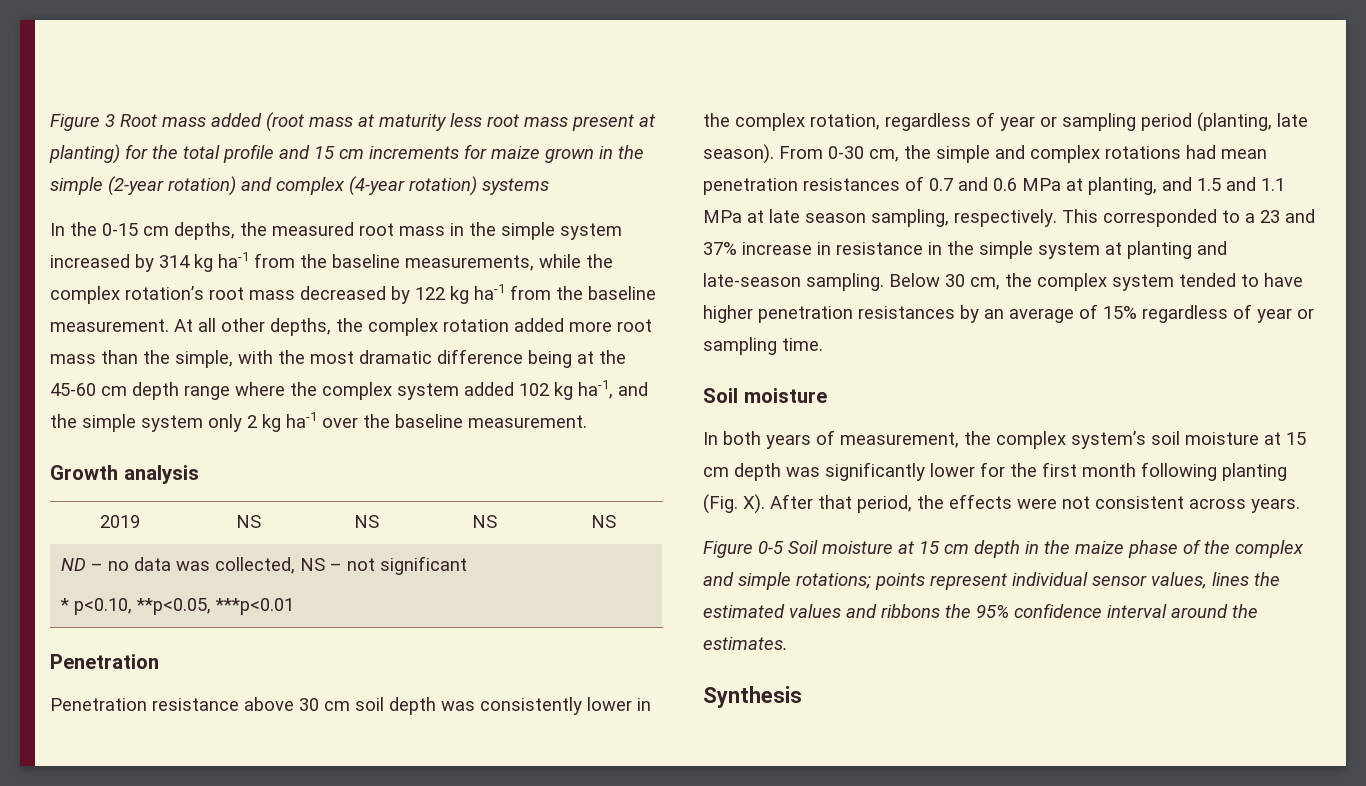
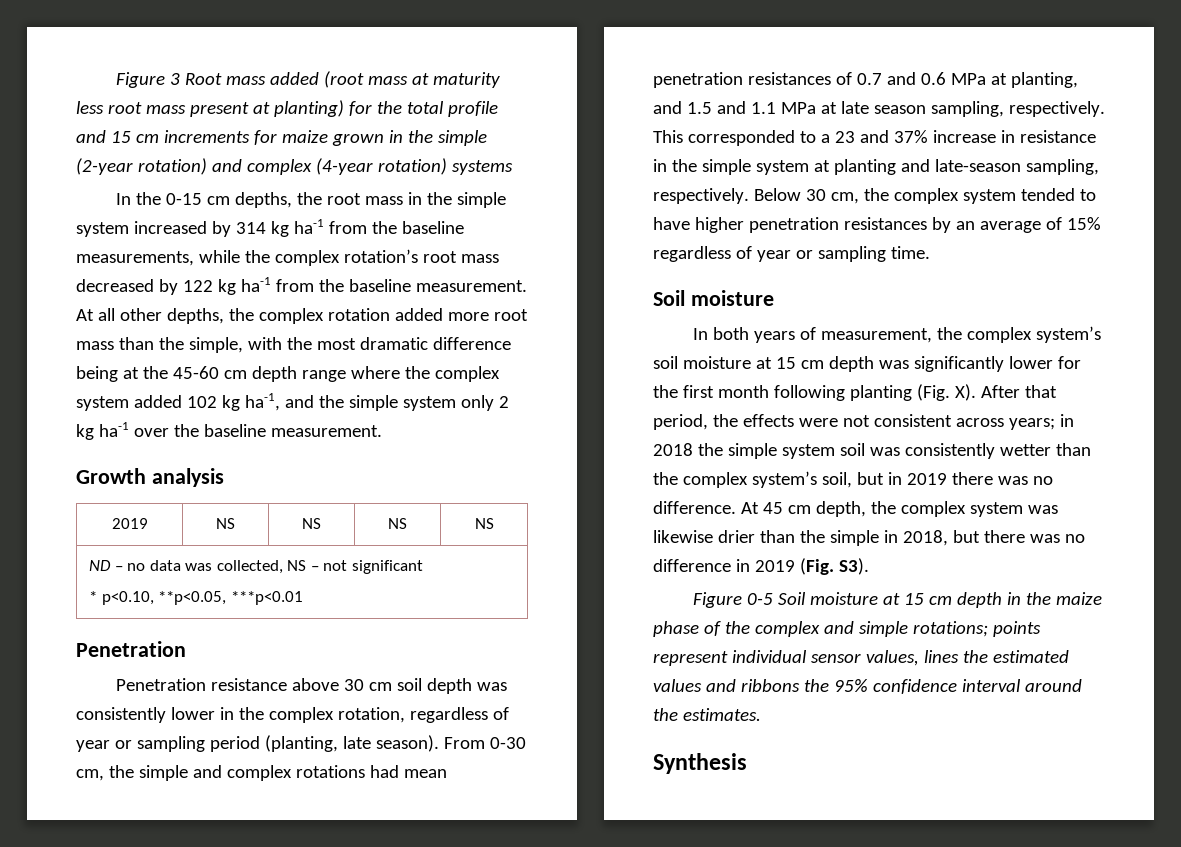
- In the 0-15 cm depths, the measured root mass in the simple system increased by 314 kg ha-1 from the baseline measurements, while the complex rotation’s root mass decreased by 122 kg ha-1 from the baseline measurement.
+ In the 0-15 cm depths, the root mass in the simple system increased by 314 kg ha-1 from the baseline measurements, while the complex rotation’s root mass decreased by 122 kg ha-1 from the baseline measurement.
- This corresponded to a 23 and 37% increase in resistance in the simple system at planting and late-season sampling.
+ This corresponded to a 23 and 37% increase in resistance in the simple system at planting and late-season sampling, respectively.
- In both years of measurement, the complex system’s soil moisture at 15 cm depth was significantly lower for the first month following planting (Fig. X). After that period, the effects were not consistent across years.
+ In both years of measurement, the complex system’s soil moisture at 15 cm depth was significantly lower for the first month following planting (Fig. X). After that period, the effects were not consistent across years; in 2018 the simple system soil was consistently wetter than the complex system’s soil, but in 2019 there was no difference. At 45 cm depth, the complex system was likewise drier than the simple in 2018, but there was no difference in 2019 (Fig. S3).

